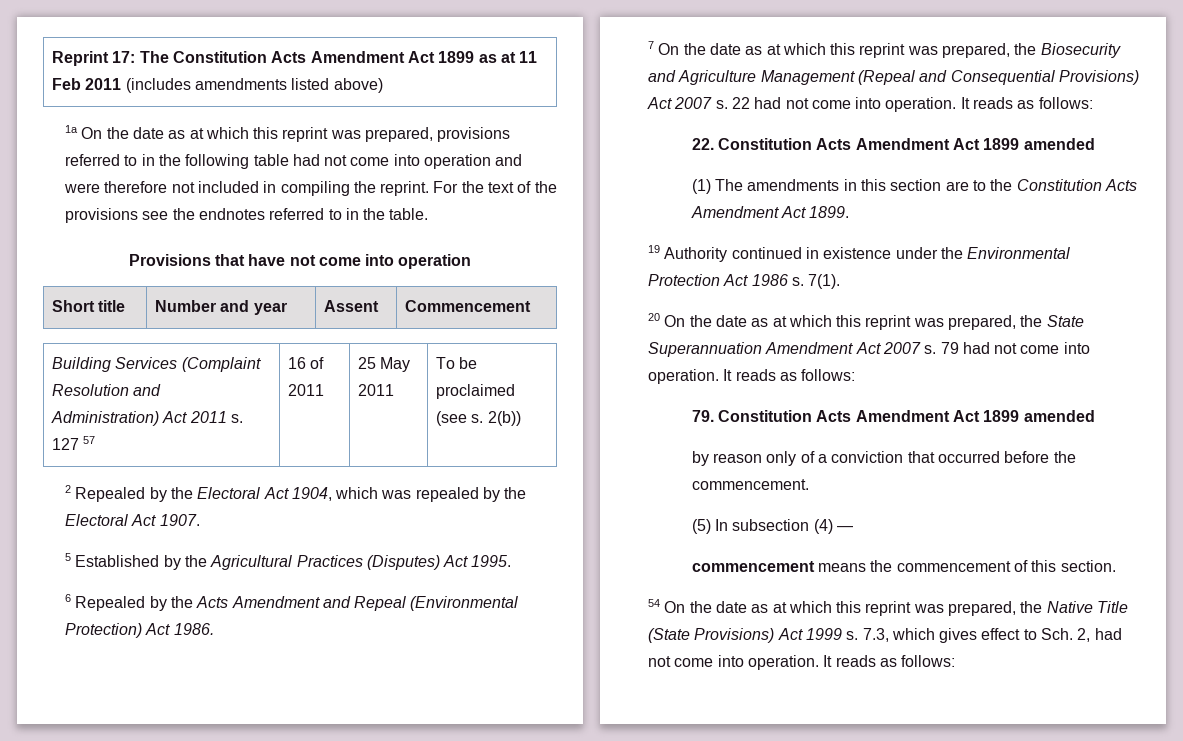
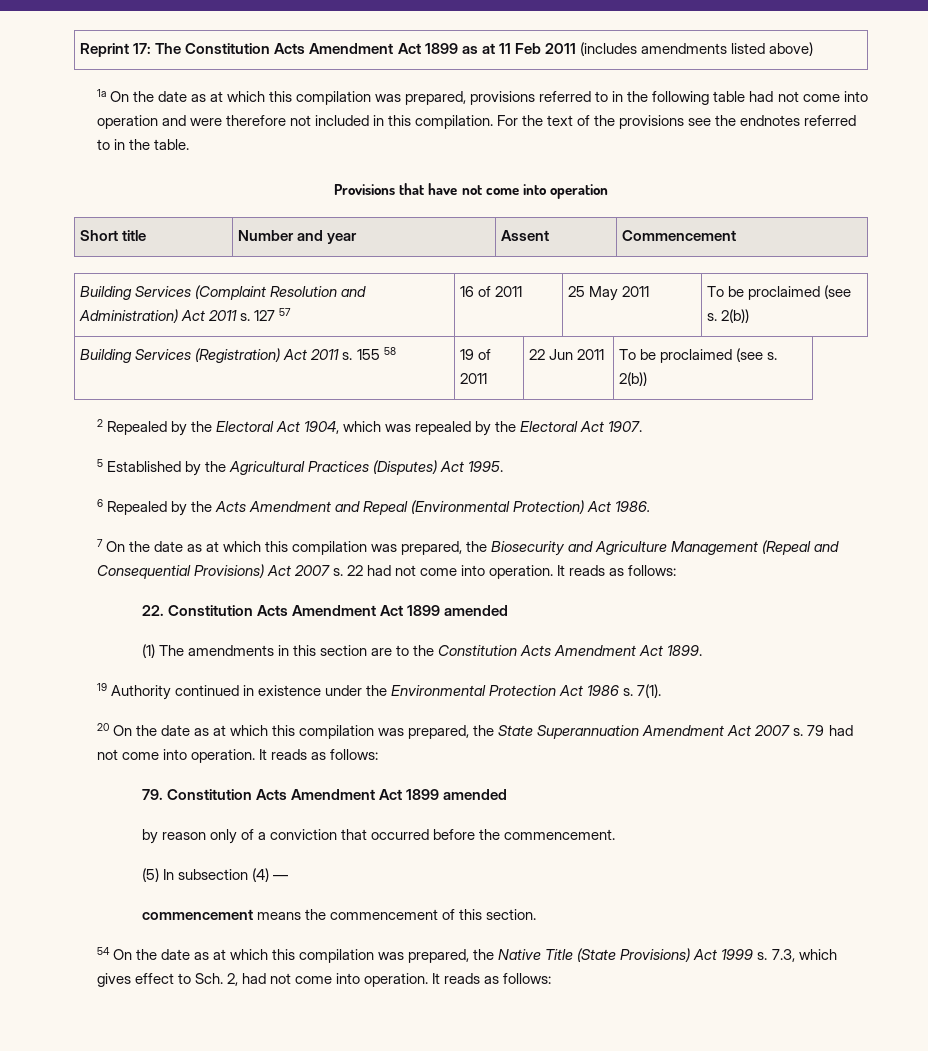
- 1a On the date as at which this reprint was prepared, provisions referred to in the following table had not come into operation and were therefore not included in compiling the reprint.
+ 1a On the date as at which this compilation was prepared, provisions referred to in the following table had not come into operation and were therefore not included in this compilation.
+ Building Services (Registration) Act 2011 s. 155 58 | 19 of 2011 | 22 Jun 2011 | To be proclaimed (see s. 2(b))
- 7 On the date as at which this reprint was prepared, the Biosecurity and Agriculture Management (Repeal and Consequential Provisions) Act 2007 s.
+ 7 On the date as at which this compilation was prepared, the Biosecurity and Agriculture Management (Repeal and Consequential Provisions) Act 2007 s.
- 20 On the date as at which this reprint was prepared, the State Superannuation Amendment Act 2007 s.
+ 20 On the date as at which this compilation was prepared, the State Superannuation Amendment Act 2007 s.
- 54 On the date as at which this reprint was prepared, the Native Title (State Provisions) Act 1999 s.
+ 54 On the date as at which this compilation was prepared, the Native Title (State Provisions) Act 1999 s.

